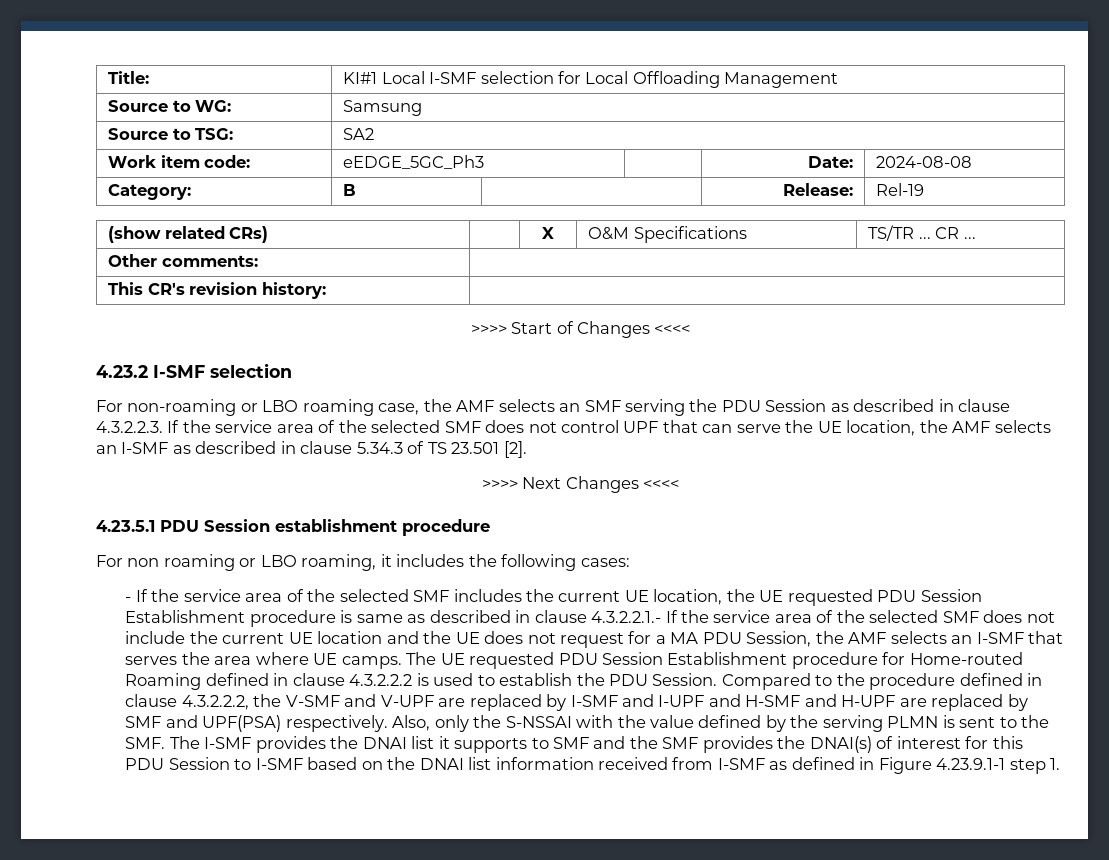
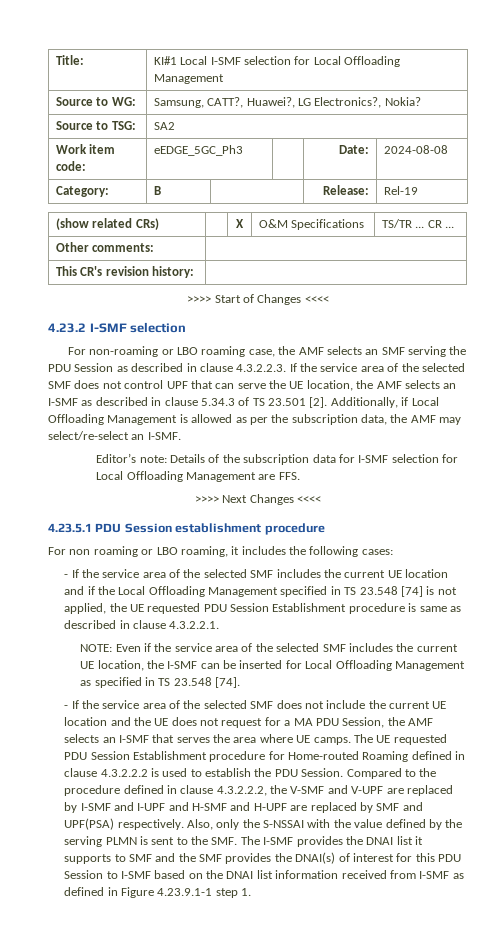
- Source to WG: | Samsung
+ Source to WG: | Samsung, CATT?, Huawei?, LG Electronics?, Nokia?
+ Additionally, if Local Offloading Management is allowed as per the subscription data, the AMF may select/re-select an I-SMF.
+ Editor’s note: Details of the subscription data for I-SMF selection for Local Offloading Management are FFS.
- - If the service area of the selected SMF includes the current UE location, the UE requested PDU Session Establishment procedure is same as described in clause 4.3.2.2.1.- If the service area of the selected SMF does not include the current UE location and the UE does not request for a MA PDU Session, the AMF selects an I-SMF that serves the area where UE camps.
+ - If the service area of the selected SMF includes the current UE location and if the Local Offloading Management specified in TS 23.548 [74] is not applied, the UE requested PDU Session Establishment procedure is same as described in clause 4.3.2.2.1.
+ NOTE: Even if the service area of the selected SMF includes the current UE location, the I-SMF can be inserted for Local Offloading Management as specified in TS 23.548 [74].
+ - If the service area of the selected SMF does not include the current UE location and the UE does not request for a MA PDU Session, the AMF selects an I-SMF that serves the area where UE camps.

